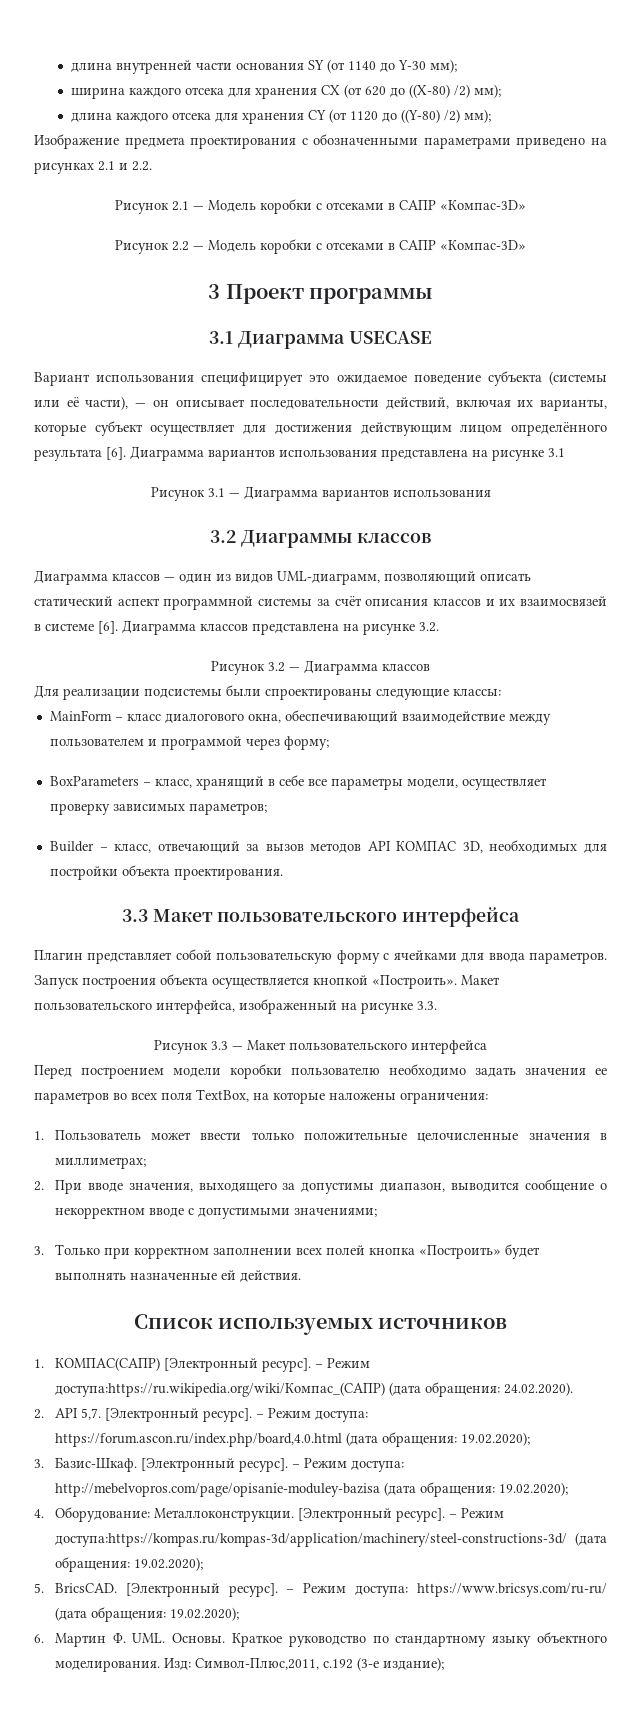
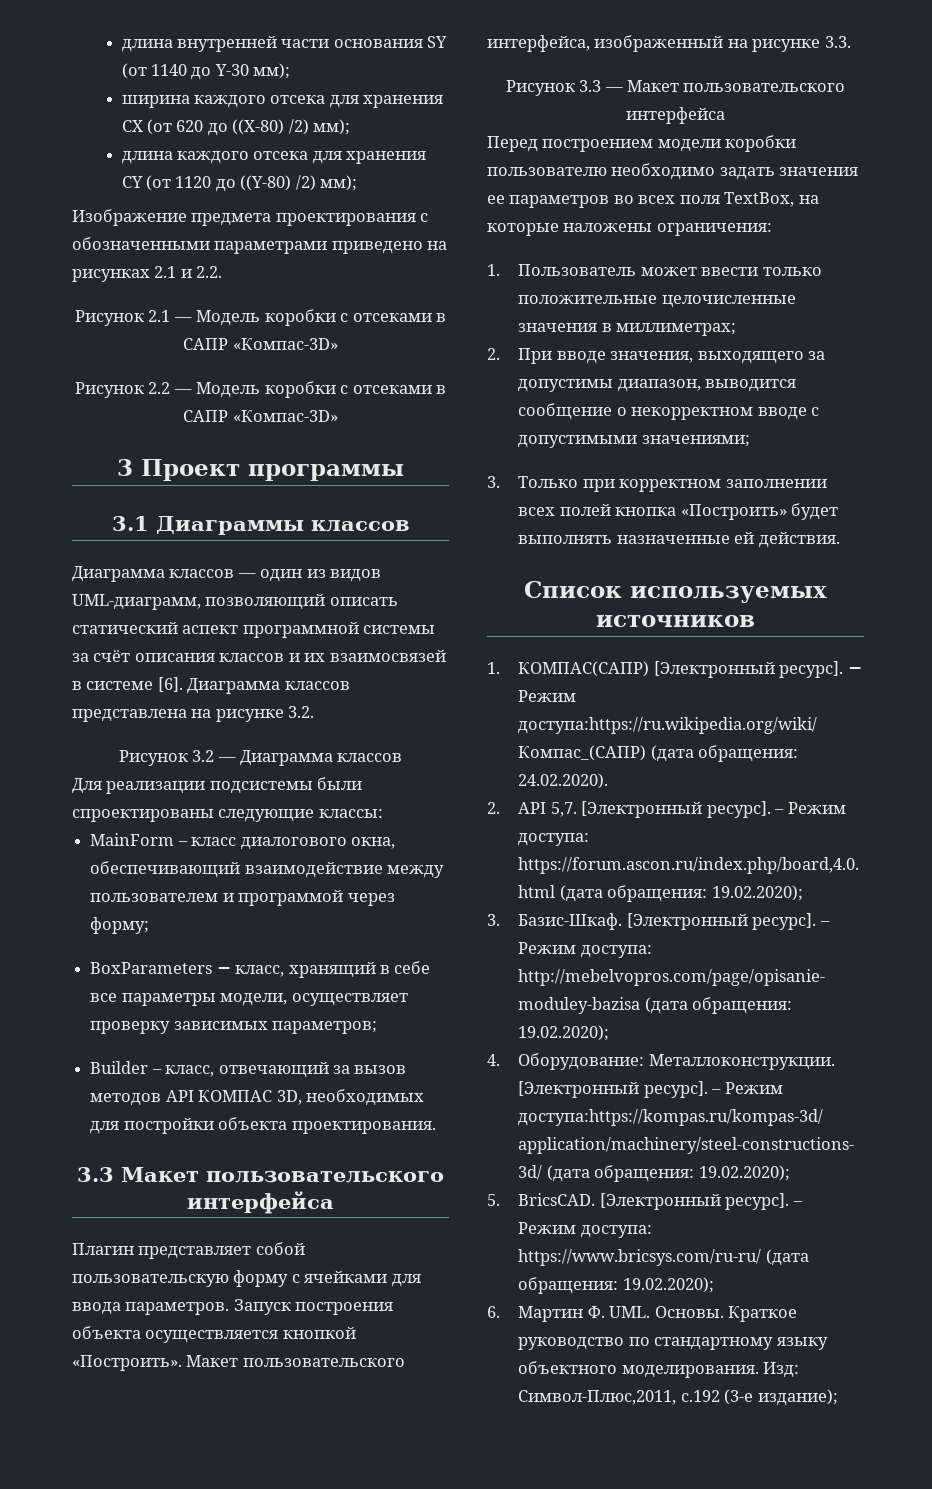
- 3.1 Диаграмма USECASE
- Вариант использования специфицирует это ожидаемое поведение субъекта (системы или её части), — он описывает последовательности действий, включая их варианты, которые субъект осуществляет для достижения действующим лицом определённого результата [6]. Диаграмма вариантов использования представлена на рисунке 3.1
- Рисунок 3.1 — Диаграмма вариантов использования
- 3.2 Диаграммы классов
+ 3.1 Диаграммы классов

